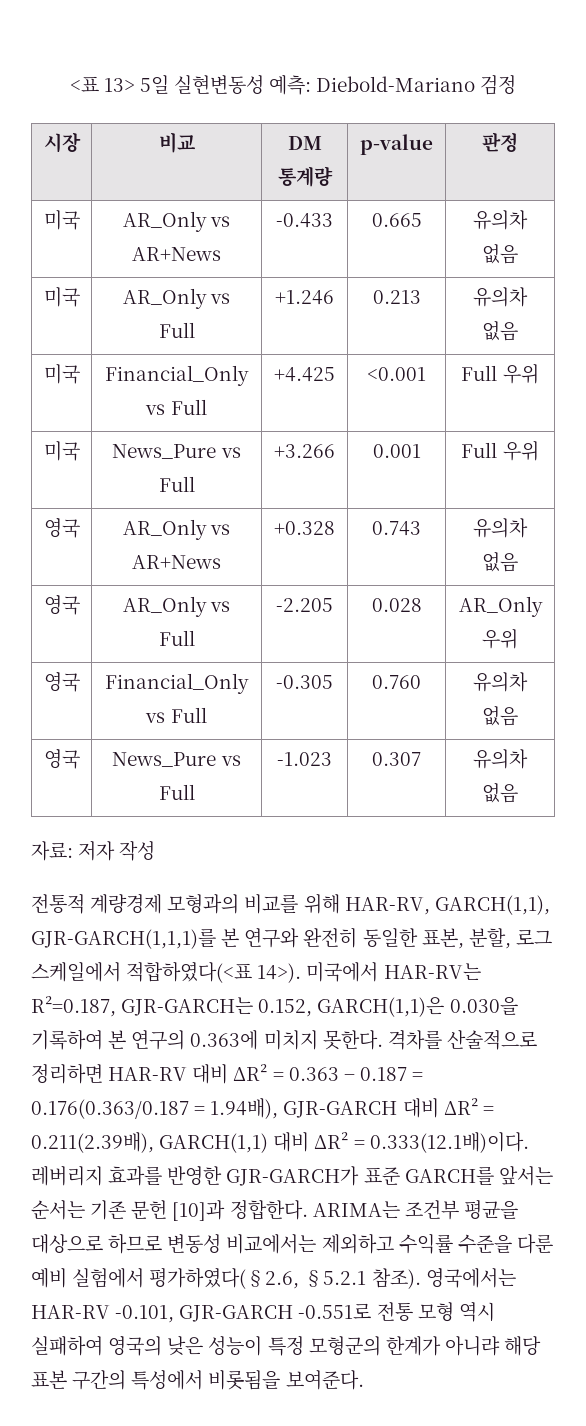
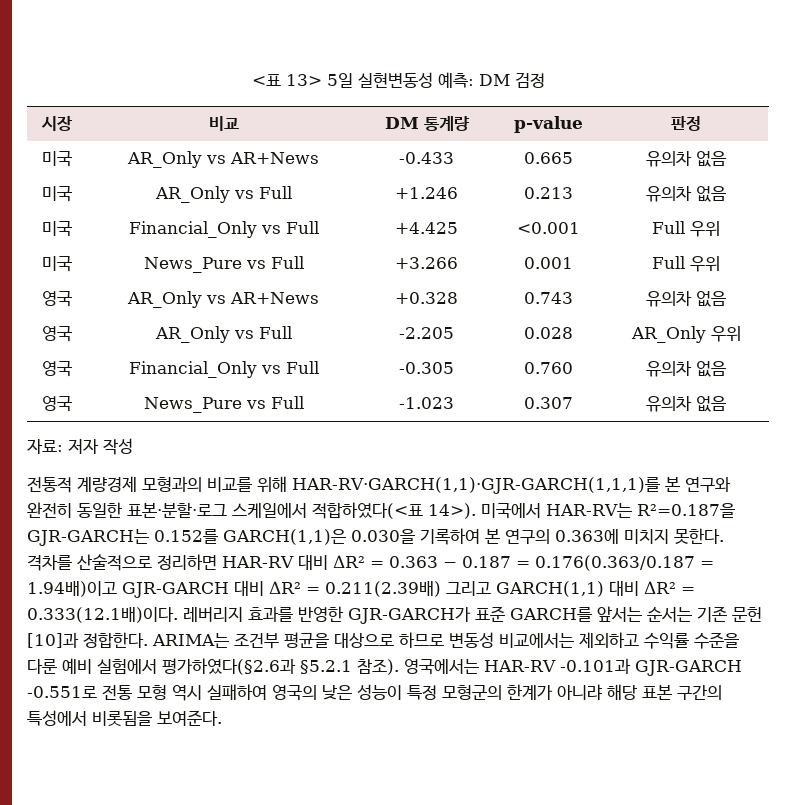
- <표 13> 5일 실현변동성 예측: Diebold-Mariano 검정
+ <표 13> 5일 실현변동성 예측: DM 검정
- 전통적 계량경제 모형과의 비교를 위해 HAR-RV, GARCH(1,1), GJR-GARCH(1,1,1)를 본 연구와 완전히 동일한 표본, 분할, 로그 스케일에서 적합하였다(<표 14>).
+ 전통적 계량경제 모형과의 비교를 위해 HAR-RV·GARCH(1,1)·GJR-GARCH(1,1,1)를 본 연구와 완전히 동일한 표본·분할·로그 스케일에서 적합하였다(<표 14>).
- 미국에서 HAR-RV는 R²=0.187, GJR-GARCH는 0.152, GARCH(1,1)은 0.030을 기록하여 본 연구의 0.363에 미치지 못한다.
+ 미국에서 HAR-RV는 R²=0.187을 GJR-GARCH는 0.152를 GARCH(1,1)은 0.030을 기록하여 본 연구의 0.363에 미치지 못한다.
- 격차를 산술적으로 정리하면 HAR-RV 대비 ΔR² = 0.363 − 0.187 = 0.176(0.363/0.187 = 1.94배), GJR-GARCH 대비 ΔR² = 0.211(2.39배), GARCH(1,1) 대비 ΔR² = 0.333(12.1배)이다. 레버리지 효과를 반영한 GJR-GARCH가 표준 GARCH를 앞서는 순서는 기존 문헌 [10]과 정합한다.
+ 격차를 산술적으로 정리하면 HAR-RV 대비 ΔR² = 0.363 − 0.187 = 0.176(0.363/0.187 = 1.94배)이고 GJR-GARCH 대비 ΔR² = 0.211(2.39배) 그리고 GARCH(1,1) 대비 ΔR² = 0.333(12.1배)이다. 레버리지 효과를 반영한 GJR-GARCH가 표준 GARCH를 앞서는 순서는 기존 문헌 [10]과 정합한다.
- ARIMA는 조건부 평균을 대상으로 하므로 변동성 비교에서는 제외하고 수익률 수준을 다룬 예비 실험에서 평가하였다(§2.6, §5.2.1 참조).
+ ARIMA는 조건부 평균을 대상으로 하므로 변동성 비교에서는 제외하고 수익률 수준을 다룬 예비 실험에서 평가하였다(§2.6과 §5.2.1 참조).
- 영국에서는 HAR-RV -0.101, GJR-GARCH -0.551로 전통 모형 역시 실패하여 영국의 낮은 성능이 특정 모형군의 한계가 아니랴 해당 표본 구간의 특성에서 비롯됨을 보여준다.
+ 영국에서는 HAR-RV -0.101과 GJR-GARCH -0.551로 전통 모형 역시 실패하여 영국의 낮은 성능이 특정 모형군의 한계가 아니랴 해당 표본 구간의 특성에서 비롯됨을 보여준다.

